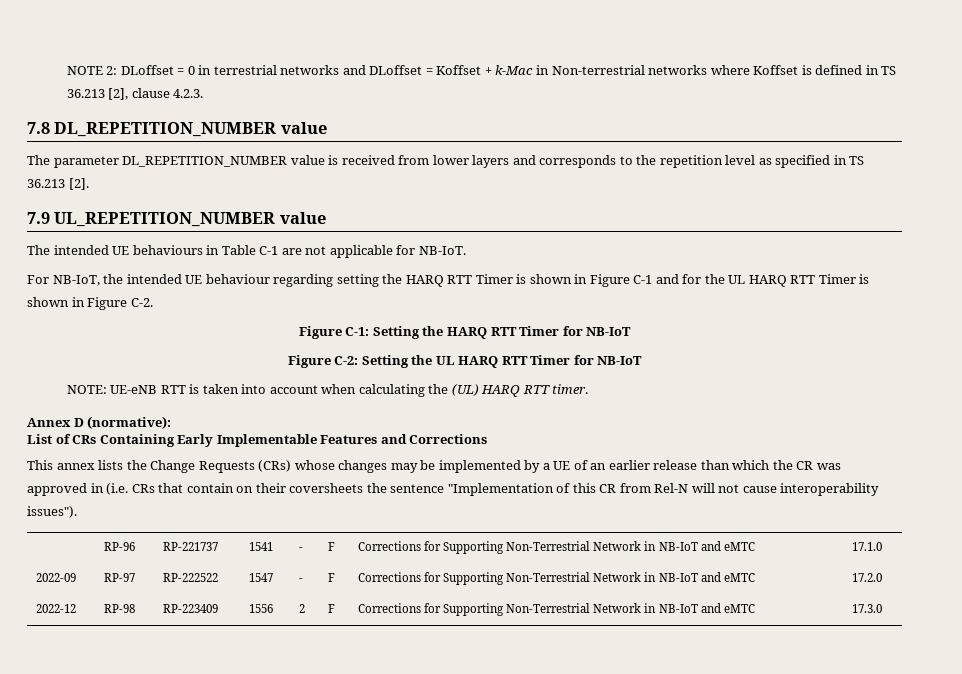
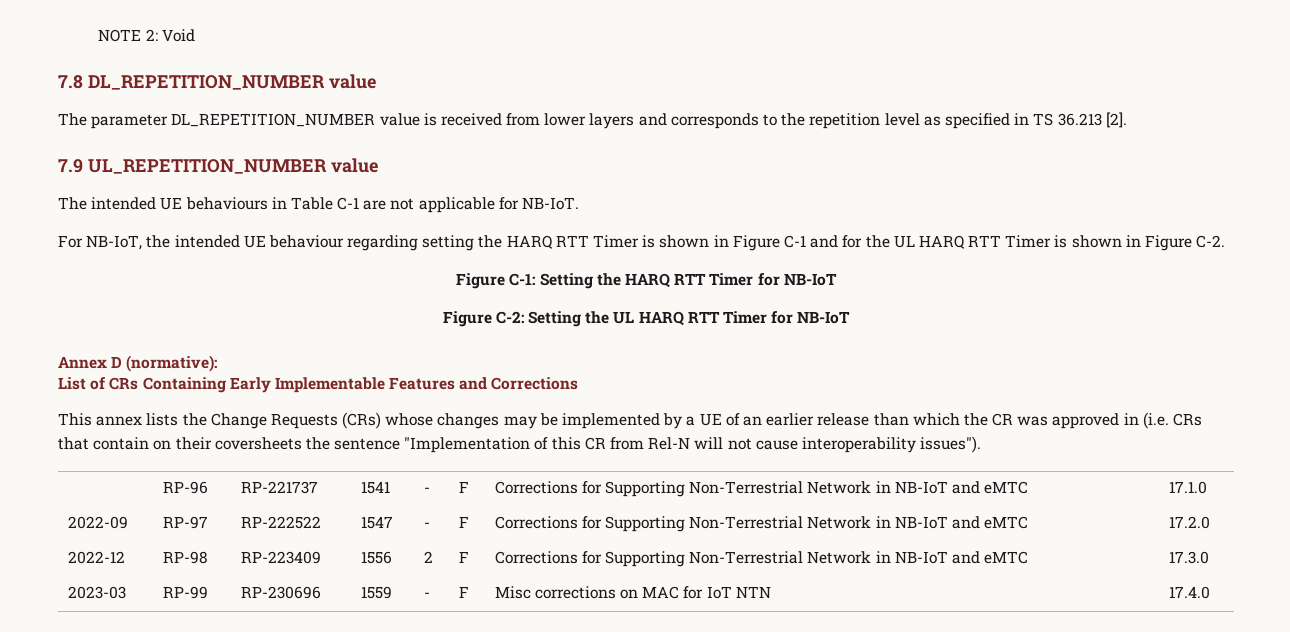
- NOTE 2: DLoffset = 0 in terrestrial networks and DLoffset = Koffset + k-Mac in Non-terrestrial networks where Koffset is defined in TS 36.213 [2], clause 4.2.3.
+ NOTE 2: Void
- NOTE: UE-eNB RTT is taken into account when calculating the (UL) HARQ RTT timer.
+ 2023-03 | RP-99 | RP-230696 | 1559 | - | F | Misc corrections on MAC for IoT NTN | 17.4.0

